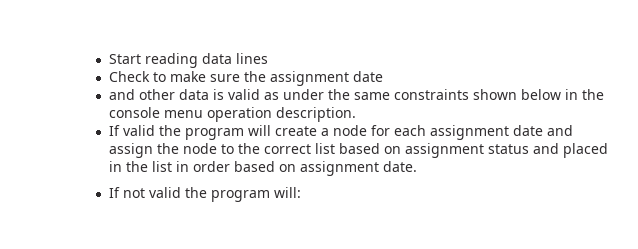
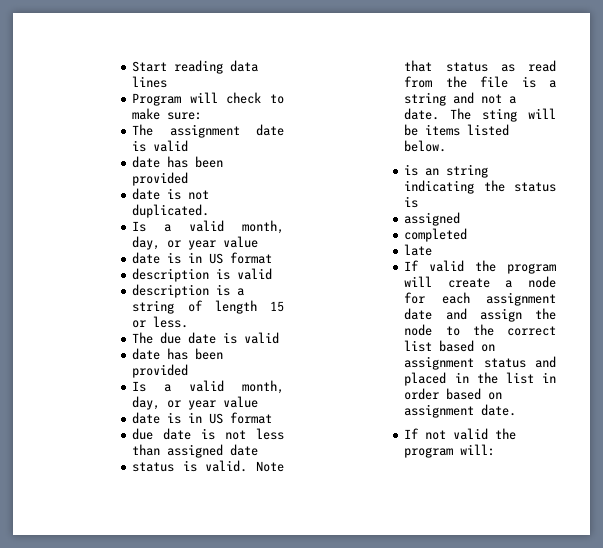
- Check to make sure the assignment date
- and other data is valid as under the same constraints shown below in the console menu operation description.
+ Program will check to make sure:
+ The assignment date is valid
+ date has been provided
+ date is not duplicated.
+ Is a valid month, day, or year value
+ date is in US format
+ description is valid
+ description is a string of length 15 or less.
+ The due date is valid
+ date has been provided
+ Is a valid month, day, or year value
+ date is in US format
+ due date is not less than assigned date
+ status is valid. Note that status as read from the file is a string and not a date. The sting will be items listed below.
+ is an string indicating the status is
+ assigned
+ completed
+ late

